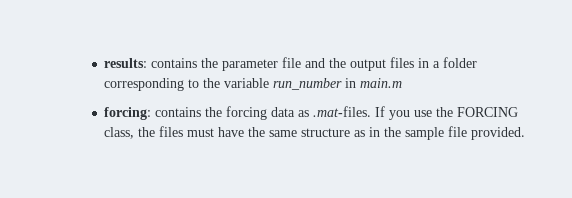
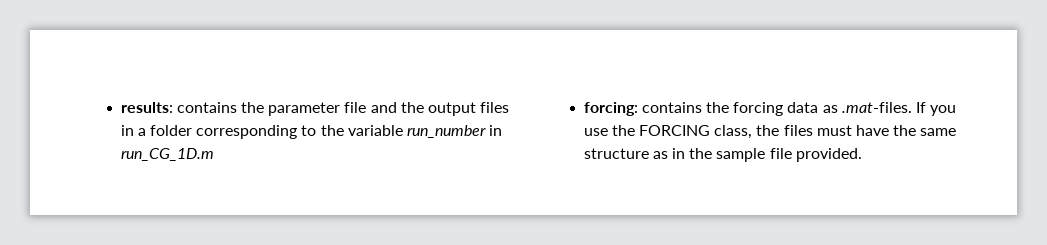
- results: contains the parameter file and the output files in a folder corresponding to the variable run_number in main.m
+ results: contains the parameter file and the output files in a folder corresponding to the variable run_number in run_CG_1D.m

